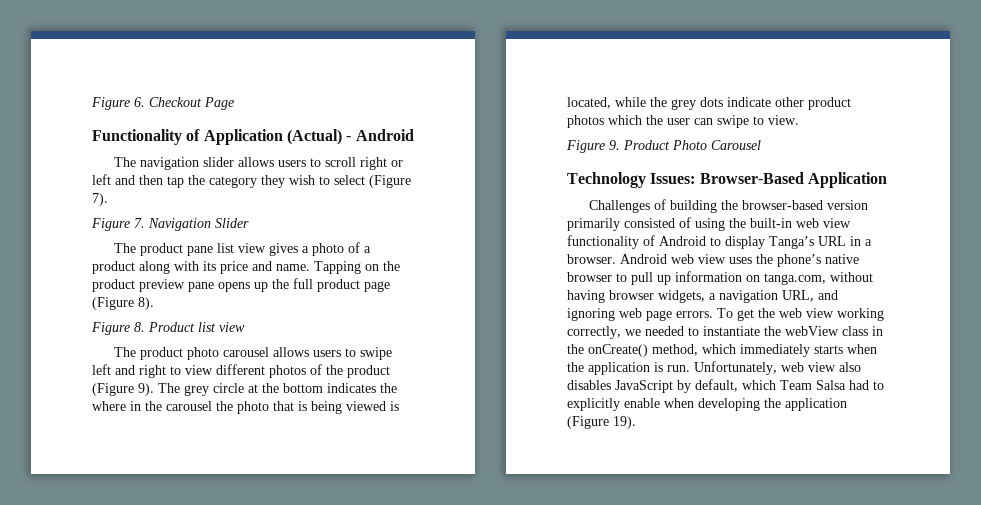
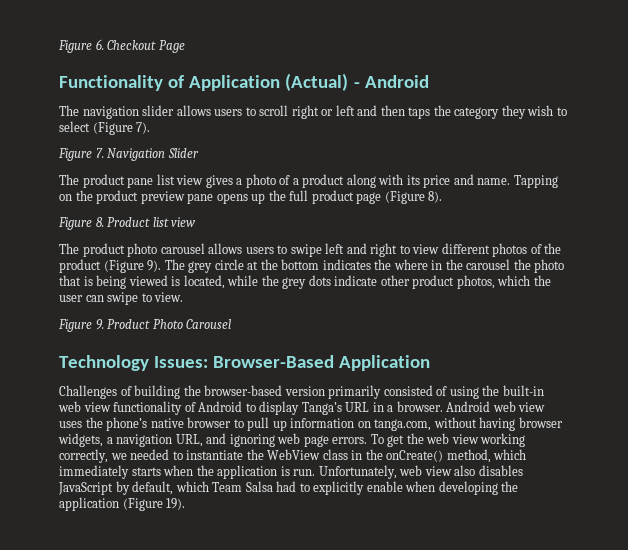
- The navigation slider allows users to scroll right or left and then tap the category they wish to select (Figure 7).
+ The navigation slider allows users to scroll right or left and then taps the category they wish to select (Figure 7).
- The grey circle at the bottom indicates the where in the carousel the photo that is being viewed is located, while the grey dots indicate other product photos which the user can swipe to view.
+ The grey circle at the bottom indicates the where in the carousel the photo that is being viewed is located, while the grey dots indicate other product photos, which the user can swipe to view.
- To get the web view working correctly, we needed to instantiate the webView class in the onCreate() method, which immediately starts when the application is run.
+ To get the web view working correctly, we needed to instantiate the WebView class in the onCreate() method, which immediately starts when the application is run.

